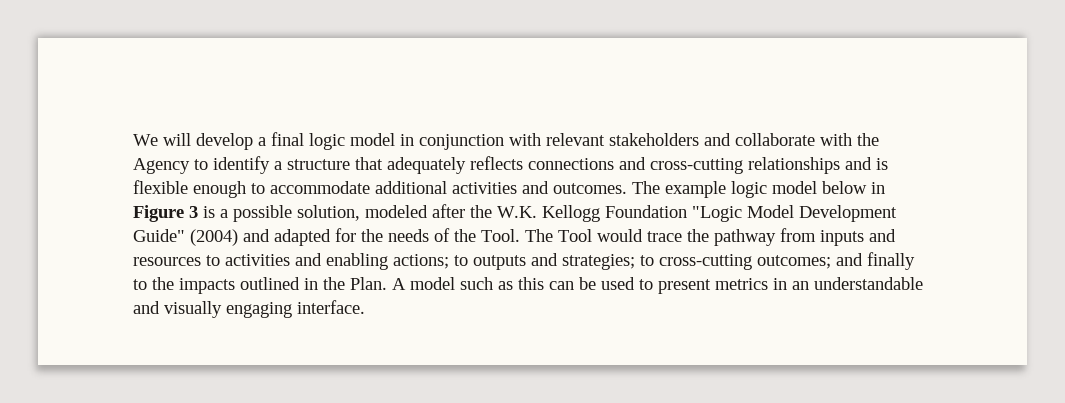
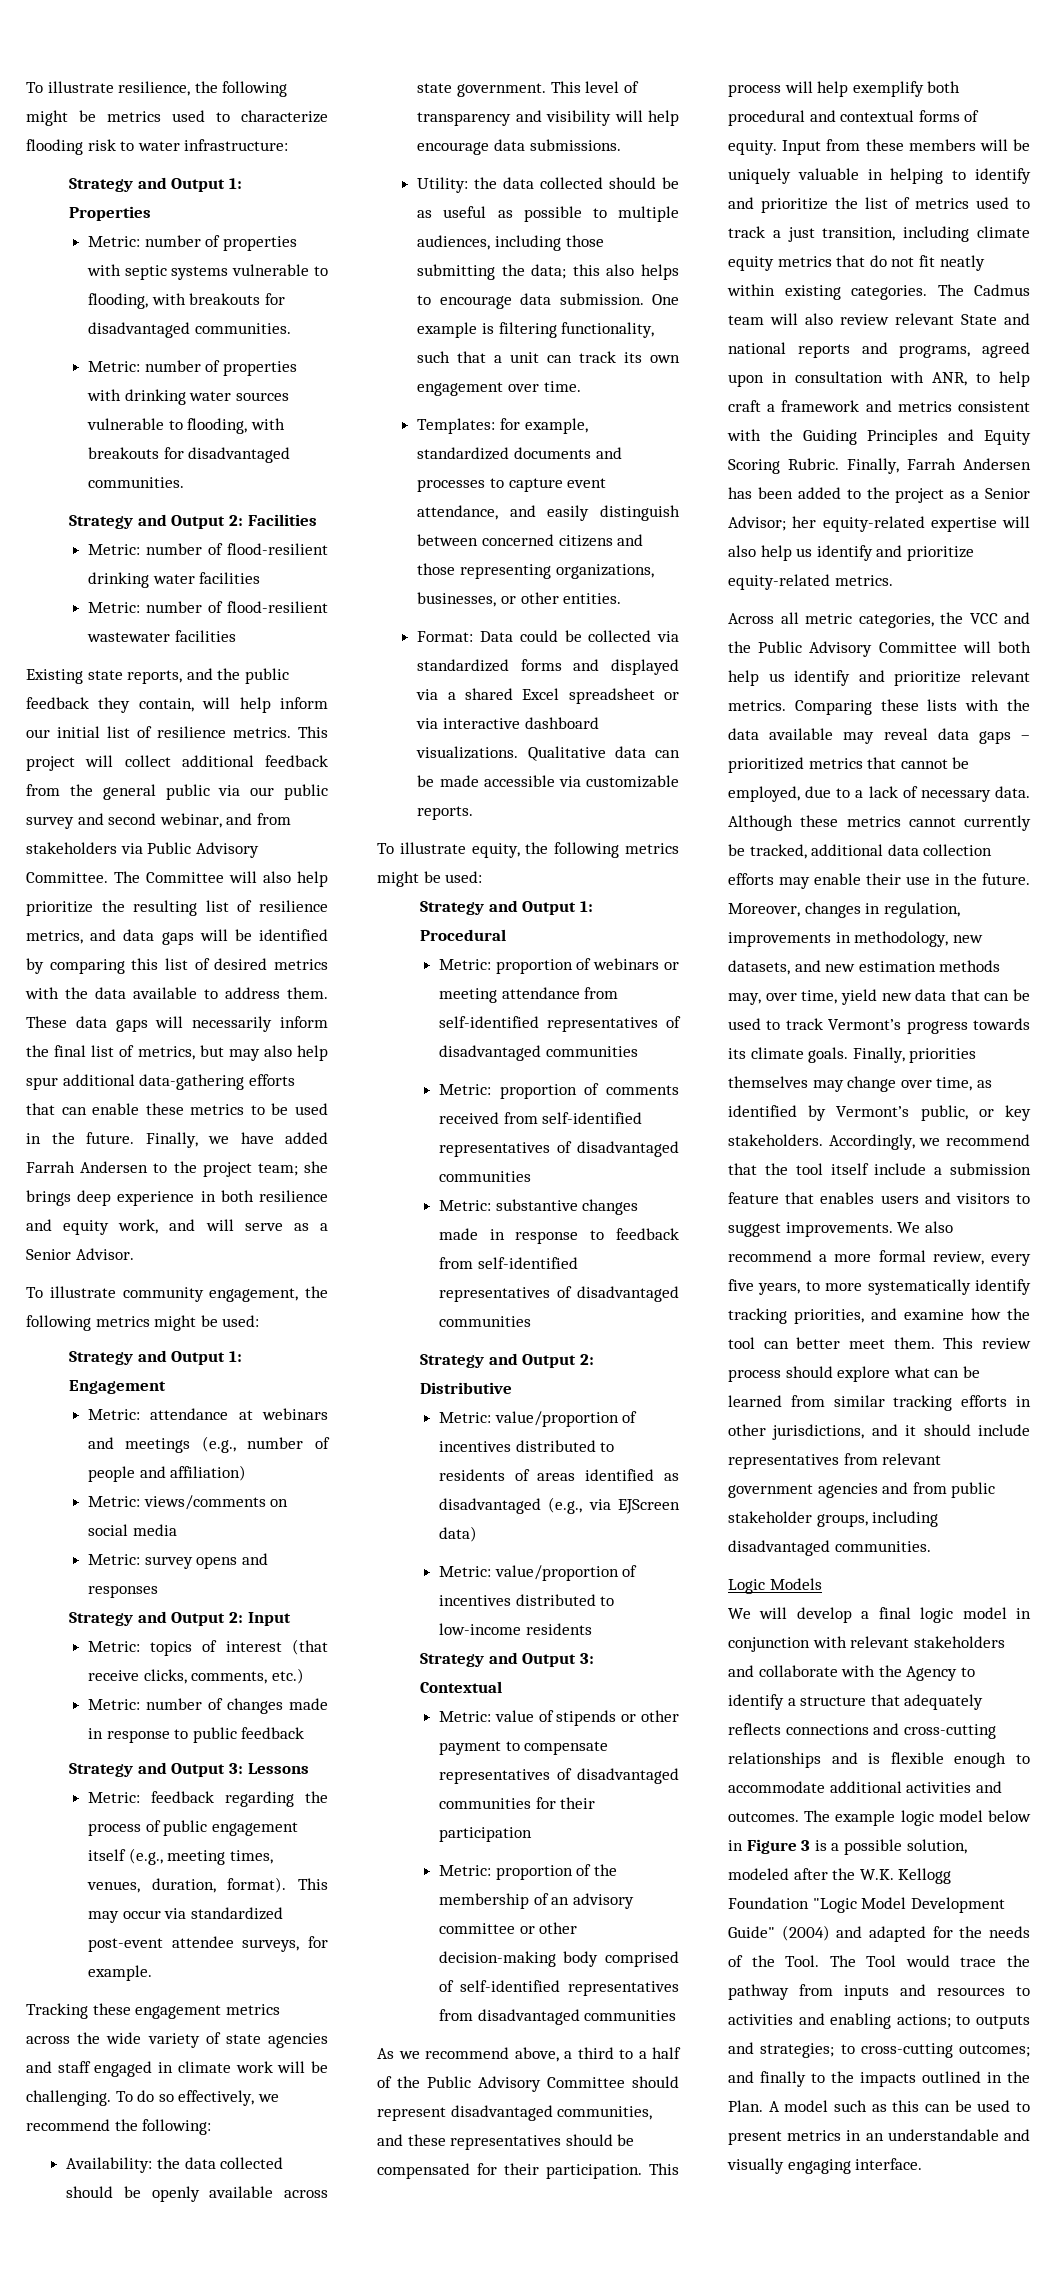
+ To illustrate resilience, the following might be metrics used to characterize flooding risk to water infrastructure:
+ Strategy and Output 1: Properties
+ Metric: number of properties with septic systems vulnerable to flooding, with breakouts for disadvantaged communities.
+ Metric: number of properties with drinking water sources vulnerable to flooding, with breakouts for disadvantaged communities.
+ Strategy and Output 2: Facilities
+ Metric: number of flood-resilient drinking water facilities
+ Metric: number of flood-resilient wastewater facilities
+ Existing state reports, and the public feedback they contain, will help inform our initial list of resilience metrics. This project will collect additional feedback from the general public via our public survey and second webinar, and from stakeholders via Public Advisory Committee. The Committee will also help prioritize the resulting list of resilience metrics, and data gaps will be identified by comparing this list of desired metrics with the data available to address them. These data gaps will necessarily inform the final list of metrics, but may also help spur additional data-gathering efforts that can enable these metrics to be used in the future. Finally, we have added Farrah Andersen to the project team; she brings deep experience in both resilience and equity work, and will serve as a Senior Advisor.
+ To illustrate community engagement, the following metrics might be used:
+ Strategy and Output 1: Engagement
+ Metric: attendance at webinars and meetings (e.g., number of people and affiliation)
+ Metric: views/comments on social media
+ Metric: survey opens and responses
+ Strategy and Output 2: Input
+ Metric: topics of interest (that receive clicks, comments, etc.)
+ Metric: number of changes made in response to public feedback
+ Strategy and Output 3: Lessons
+ Metric: feedback regarding the process of public engagement itself (e.g., meeting times, venues, duration, format). This may occur via standardized post-event attendee surveys, for example.
+ Tracking these engagement metrics across the wide variety of state agencies and staff engaged in climate work will be challenging. To do so effectively, we recommend the following:
+ Availability: the data collected should be openly available across state government. This level of transparency and visibility will help encourage data submissions.
+ Utility: the data collected should be as useful as possible to multiple audiences, including those submitting the data; this also helps to encourage data submission. One example is filtering functionality, such that a unit can track its own engagement over time.
+ Templates: for example, standardized documents and processes to capture event attendance, and easily distinguish between concerned citizens and those representing organizations, businesses, or other entities.
+ Format: Data could be collected via standardized forms and displayed via a shared Excel spreadsheet or via interactive dashboard visualizations. Qualitative data can be made accessible via customizable reports.
+ To illustrate equity, the following metrics might be used:
+ Strategy and Output 1: Procedural
+ Metric: proportion of webinars or meeting attendance from self-identified representatives of disadvantaged communities
+ Metric: proportion of comments received from self-identified representatives of disadvantaged communities
+ Metric: substantive changes made in response to feedback from self-identified representatives of disadvantaged communities
+ Strategy and Output 2: Distributive
+ Metric: value/proportion of incentives distributed to residents of areas identified as disadvantaged (e.g., via EJScreen data)
+ Metric: value/proportion of incentives distributed to low-income residents
+ Strategy and Output 3: Contextual
+ Metric: value of stipends or other payment to compensate representatives of disadvantaged communities for their participation
+ Metric: proportion of the membership of an advisory committee or other decision-making body comprised of self-identified representatives from disadvantaged communities
+ As we recommend above, a third to a half of the Public Advisory Committee should represent disadvantaged communities, and these representatives should be compensated for their participation. This process will help exemplify both procedural and contextual forms of equity. Input from these members will be uniquely valuable in helping to identify and prioritize the list of metrics used to track a just transition, including climate equity metrics that do not fit neatly within existing categories. The Cadmus team will also review relevant State and national reports and programs, agreed upon in consultation with ANR, to help craft a framework and metrics consistent with the Guiding Principles and Equity Scoring Rubric. Finally, Farrah Andersen has been added to the project as a Senior Advisor; her equity-related expertise will also help us identify and prioritize equity-related metrics.
+ Across all metric categories, the VCC and the Public Advisory Committee will both help us identify and prioritize relevant metrics. Comparing these lists with the data available may reveal data gaps – prioritized metrics that cannot be employed, due to a lack of necessary data. Although these metrics cannot currently be tracked, additional data collection efforts may enable their use in the future. Moreover, changes in regulation, improvements in methodology, new datasets, and new estimation methods may, over time, yield new data that can be used to track Vermont’s progress towards its climate goals. Finally, priorities themselves may change over time, as identified by Vermont’s public, or key stakeholders. Accordingly, we recommend that the tool itself include a submission feature that enables users and visitors to suggest improvements. We also recommend a more formal review, every five years, to more systematically identify tracking priorities, and examine how the tool can better meet them. This review process should explore what can be learned from similar tracking efforts in other jurisdictions, and it should include representatives from relevant government agencies and from public stakeholder groups, including disadvantaged communities.
+ Logic Models

